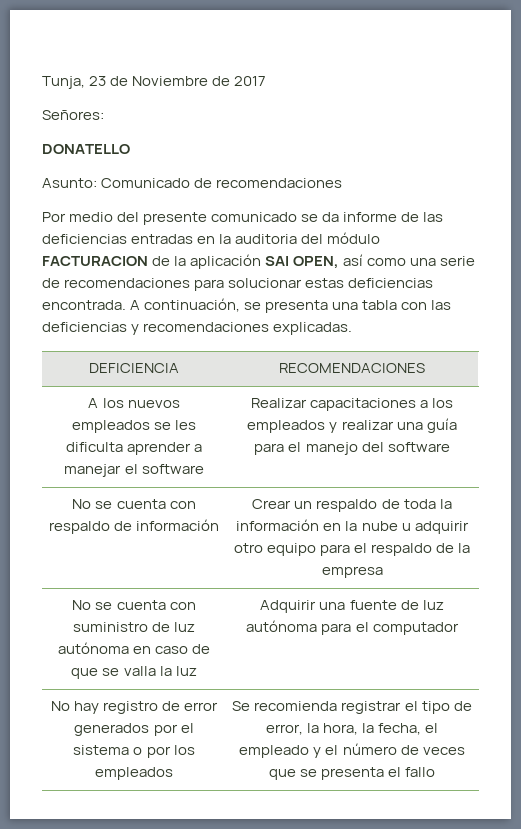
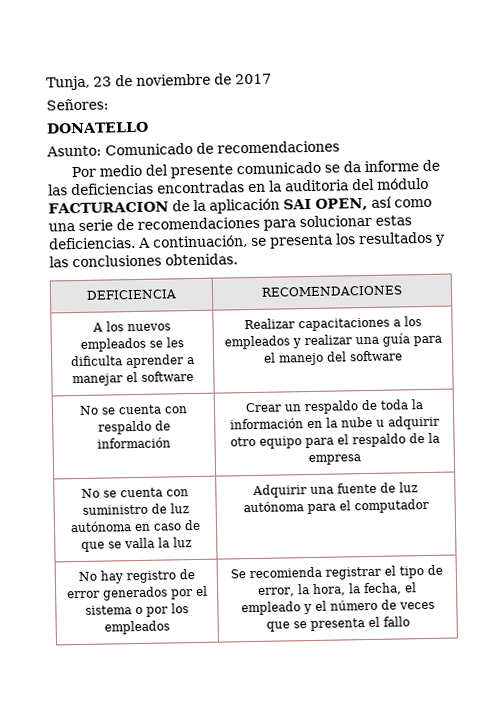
- Tunja, 23 de Noviembre de 2017
+ Tunja, 23 de noviembre de 2017
- Por medio del presente comunicado se da informe de las deficiencias entradas en la auditoria del módulo FACTURACION de la aplicación SAI OPEN, así como una serie de recomendaciones para solucionar estas deficiencias encontrada.
+ Por medio del presente comunicado se da informe de las deficiencias encontradas en la auditoria del módulo FACTURACION de la aplicación SAI OPEN, así como una serie de recomendaciones para solucionar estas deficiencias.
- A continuación, se presenta una tabla con las deficiencias y recomendaciones explicadas.
+ A continuación, se presenta los resultados y las conclusiones obtenidas.

